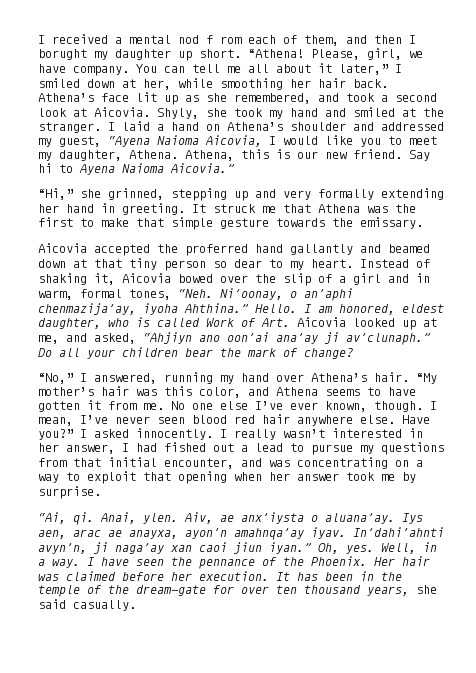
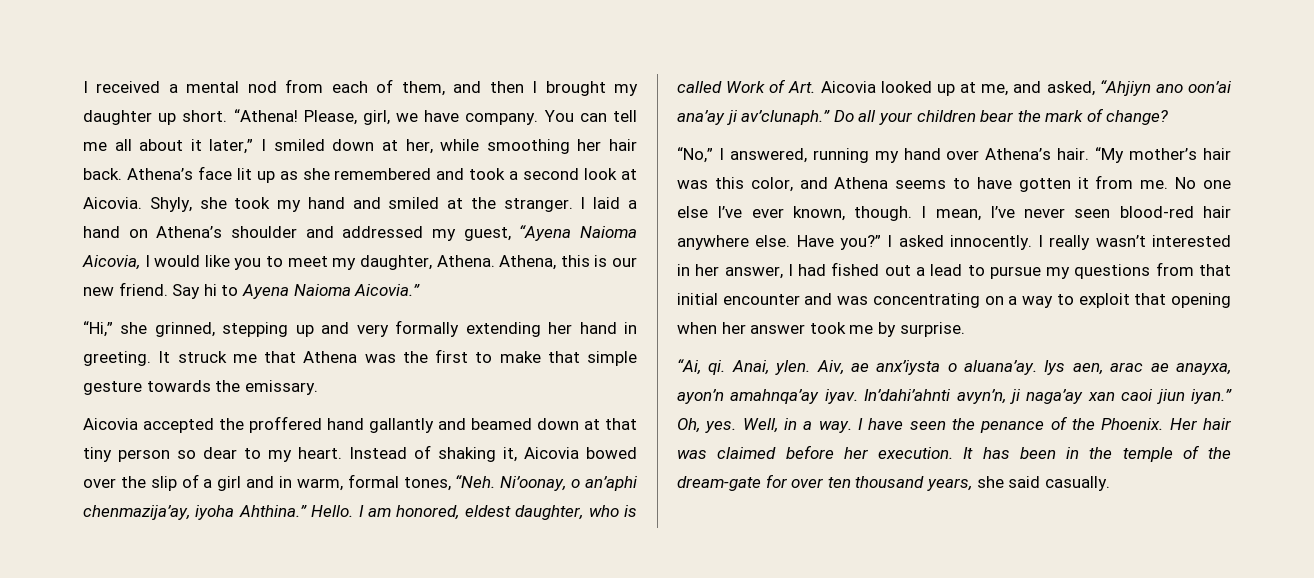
- I received a mental nod f rom each of them, and then I borught my daughter up short.
+ I received a mental nod from each of them, and then I brought my daughter up short.
- Athena’s face lit up as she remembered, and took a second look at Aicovia.
+ Athena’s face lit up as she remembered and took a second look at Aicovia.
- Aicovia accepted the proferred hand gallantly and beamed down at that tiny person so dear to my heart.
+ Aicovia accepted the proffered hand gallantly and beamed down at that tiny person so dear to my heart.
- I mean, I’ve never seen blood red hair anywhere else.
+ I mean, I’ve never seen blood-red hair anywhere else.
- I really wasn’t interested in her answer, I had fished out a lead to pursue my questions from that initial encounter, and was concentrating on a way to exploit that opening when her answer took me by surprise.
+ I really wasn’t interested in her answer, I had fished out a lead to pursue my questions from that initial encounter and was concentrating on a way to exploit that opening when her answer took me by surprise.
- I have seen the pennance of the Phoenix.
+ I have seen the penance of the Phoenix.

